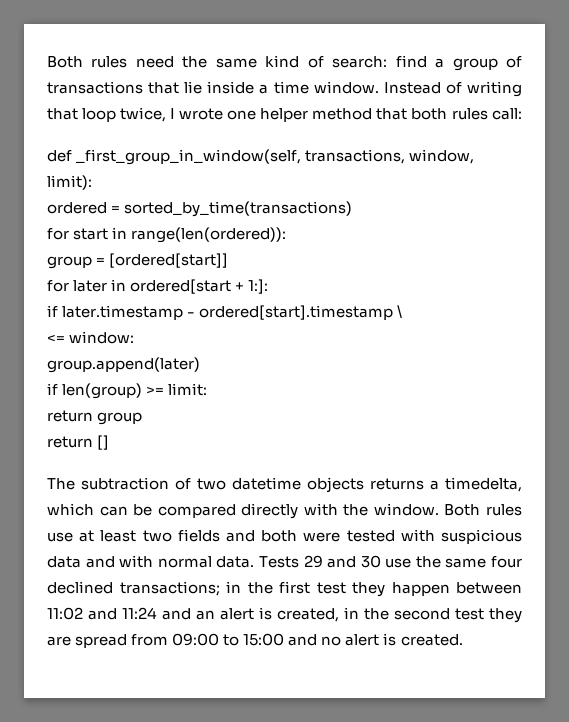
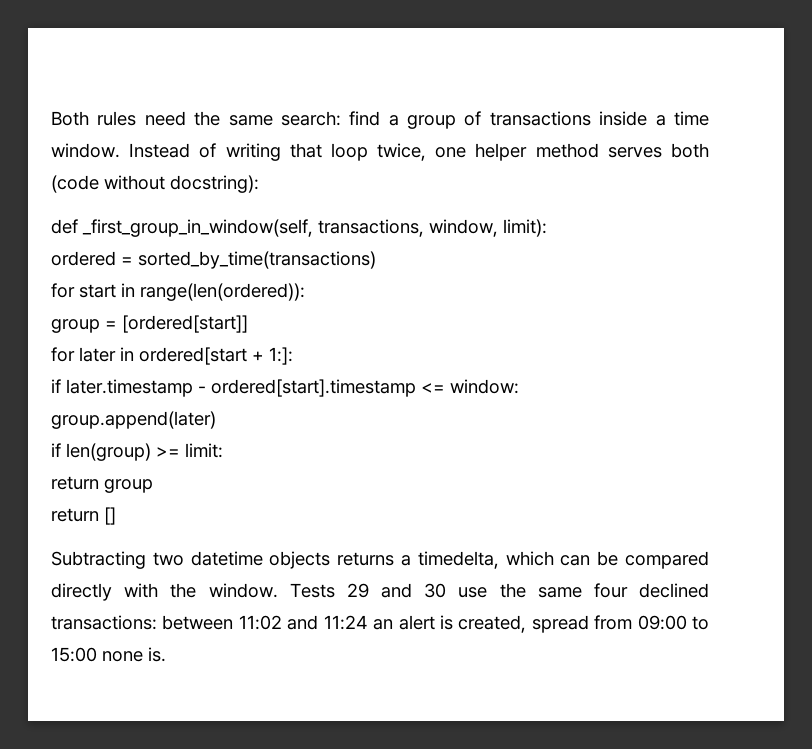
- Both rules need the same kind of search: find a group of transactions that lie inside a time window.
+ Both rules need the same search: find a group of transactions inside a time window.
- Instead of writing that loop twice, I wrote one helper method that both rules call:
+ Instead of writing that loop twice, one helper method serves both (code without docstring):
- if later.timestamp - ordered[start].timestamp \
- <= window:
+ if later.timestamp - ordered[start].timestamp <= window:
- The subtraction of two datetime objects returns a timedelta, which can be compared directly with the window.
+ Subtracting two datetime objects returns a timedelta, which can be compared directly with the window.
- Both rules use at least two fields and both were tested with suspicious data and with normal data.
- Tests 29 and 30 use the same four declined transactions; in the first test they happen between 11:02 and 11:24 and an alert is created, in the second test they are spread from 09:00 to 15:00 and no alert is created.
+ Tests 29 and 30 use the same four declined transactions: between 11:02 and 11:24 an alert is created, spread from 09:00 to 15:00 none is.

